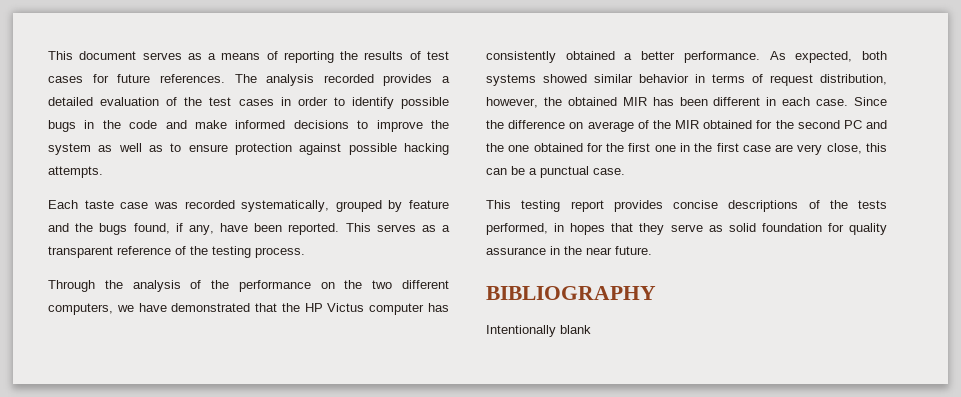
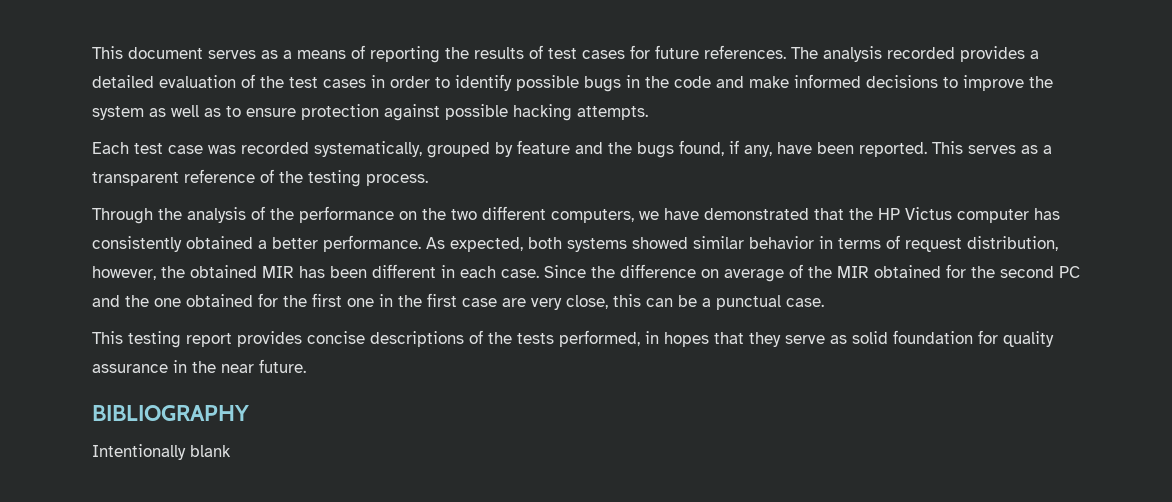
- Each taste case was recorded systematically, grouped by feature and the bugs found, if any, have been reported.
+ Each test case was recorded systematically, grouped by feature and the bugs found, if any, have been reported.

